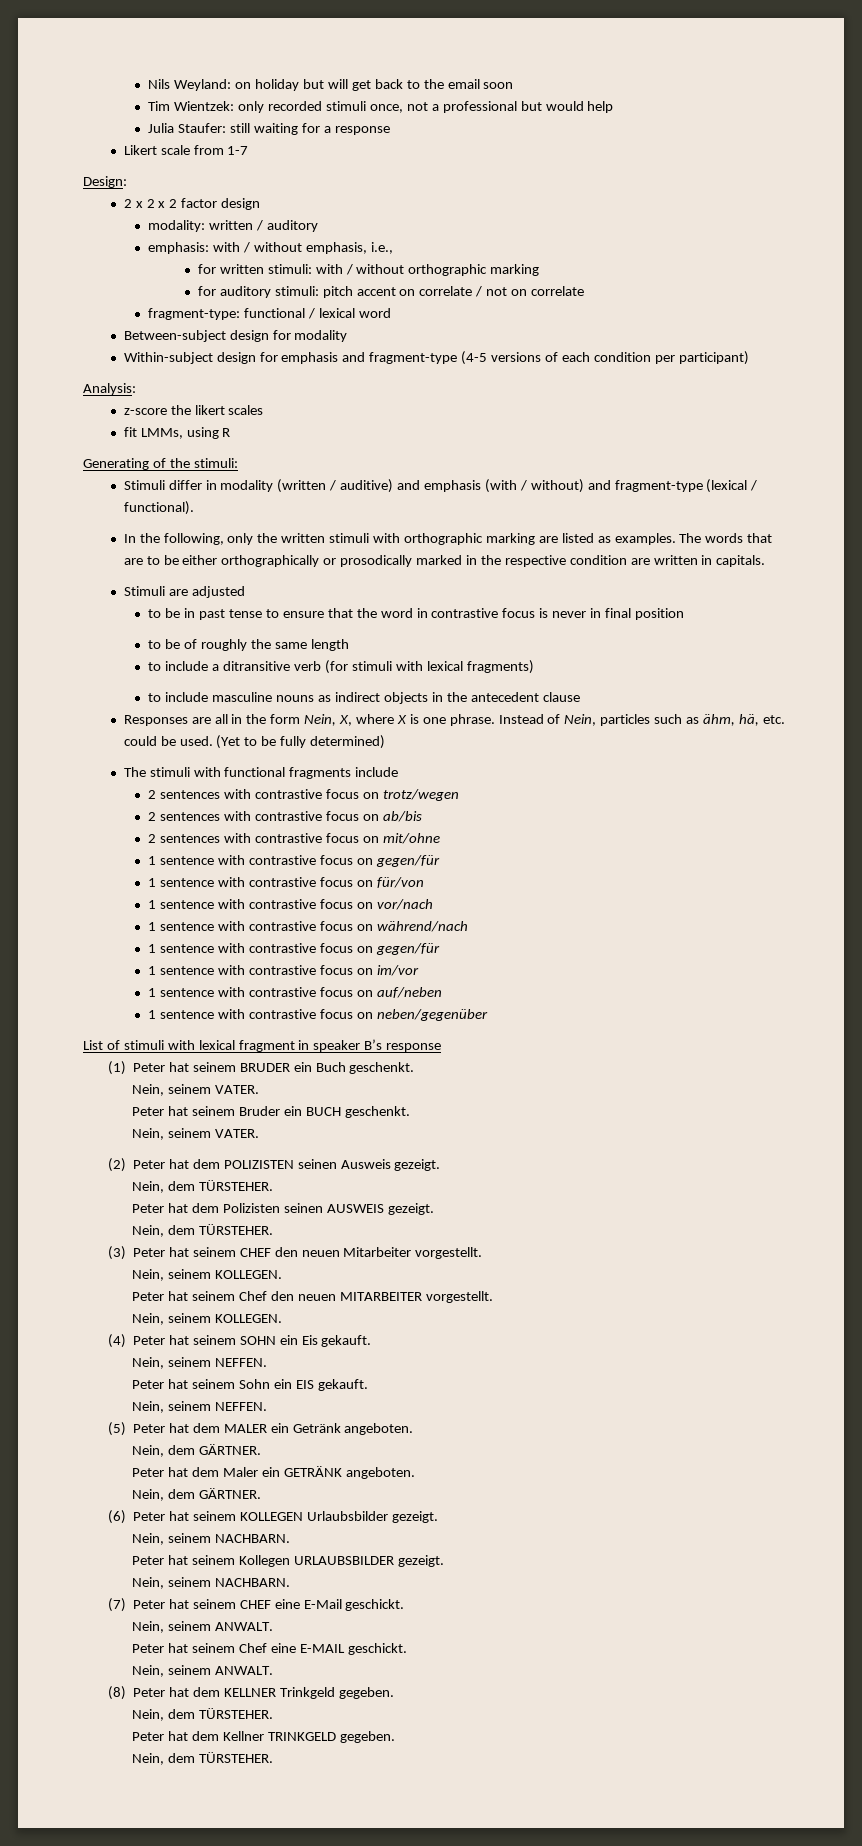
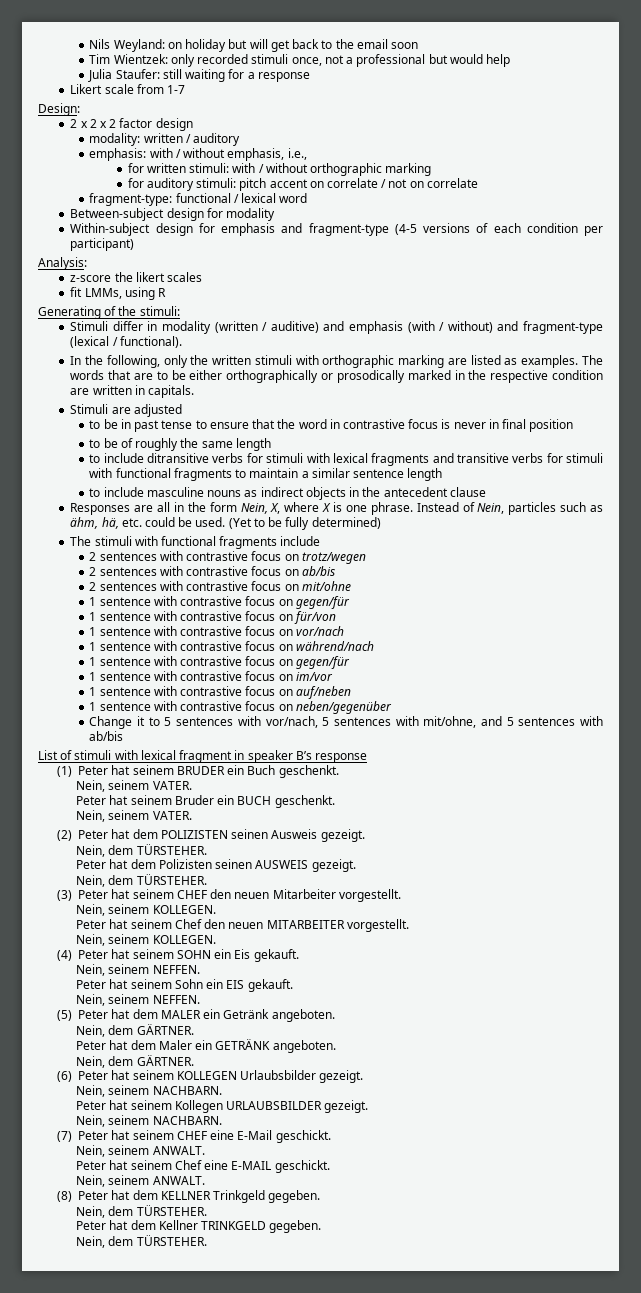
- to include a ditransitive verb (for stimuli with lexical fragments)
+ to include ditransitive verbs for stimuli with lexical fragments and transitive verbs for stimuli with functional fragments to maintain a similar sentence length
+ Change it to 5 sentences with vor/nach, 5 sentences with mit/ohne, and 5 sentences with ab/bis

